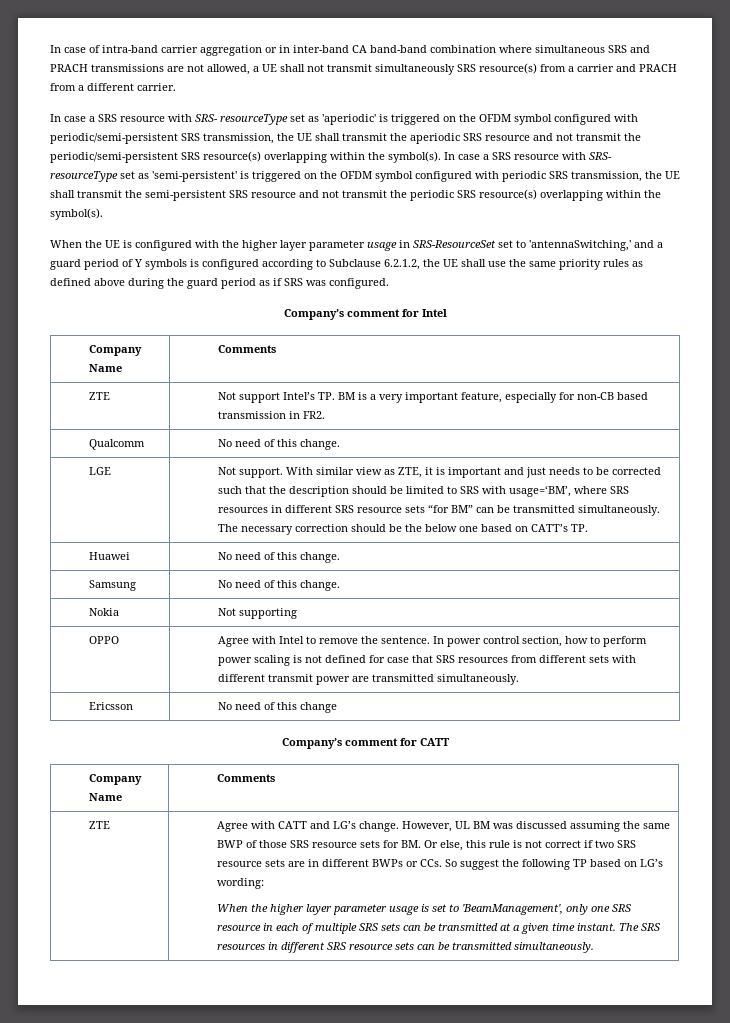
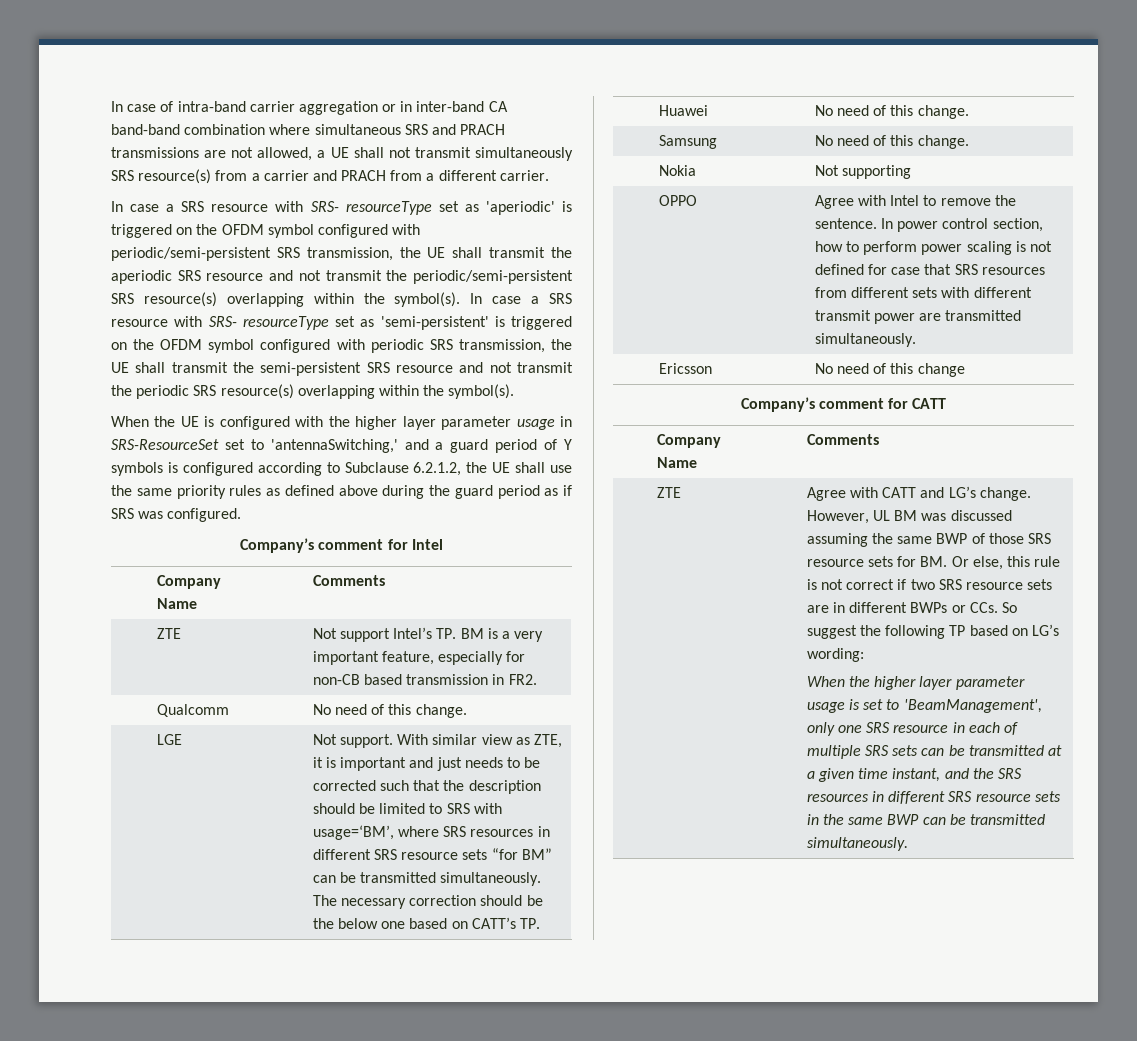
- When the higher layer parameter usage is set to 'BeamManagement', only one SRS resource in each of multiple SRS sets can be transmitted at a given time instant. The SRS resources in different SRS resource sets can be transmitted simultaneously.
+ When the higher layer parameter usage is set to 'BeamManagement', only one SRS resource in each of multiple SRS sets can be transmitted at a given time instant, and the SRS resources in different SRS resource sets in the same BWP can be transmitted simultaneously.

